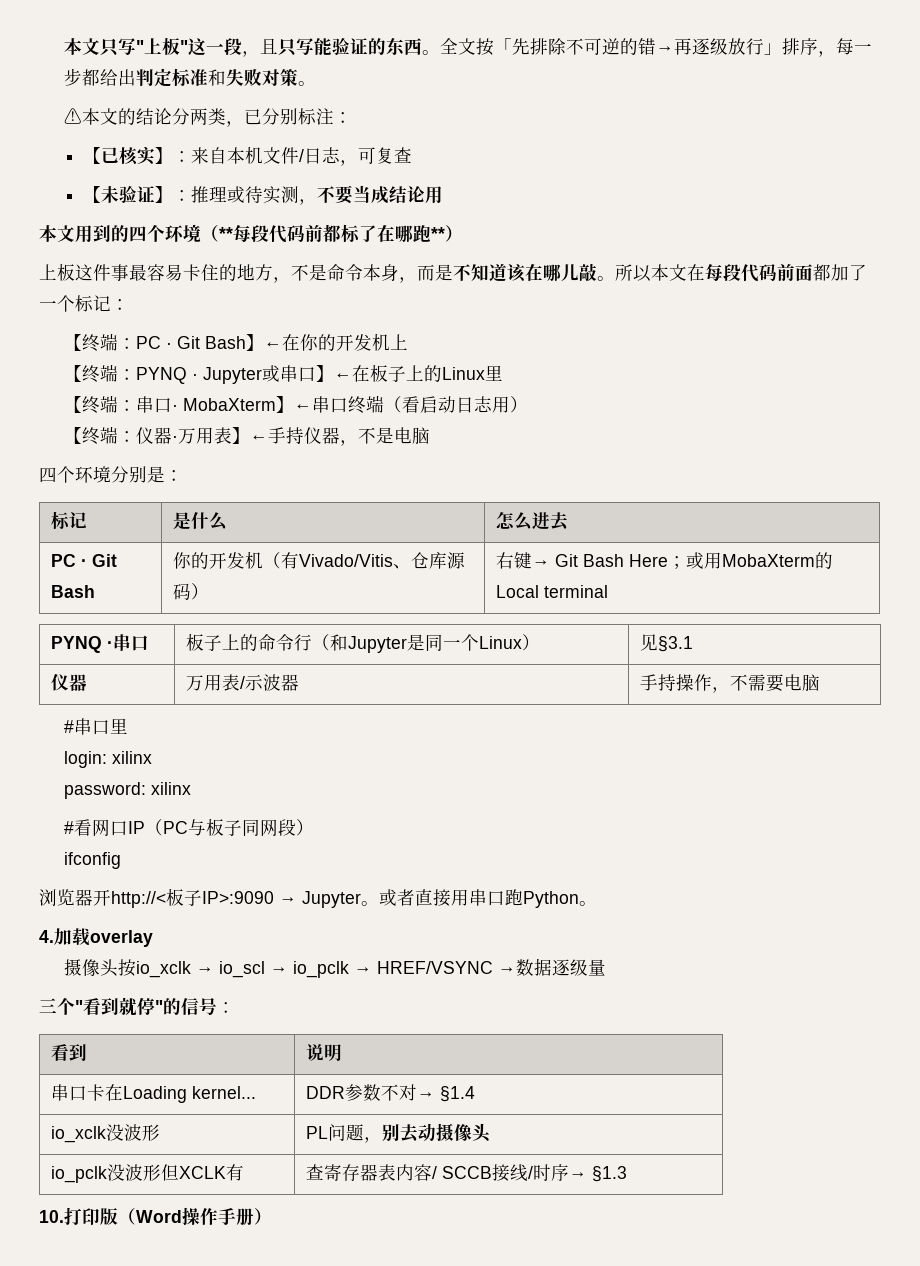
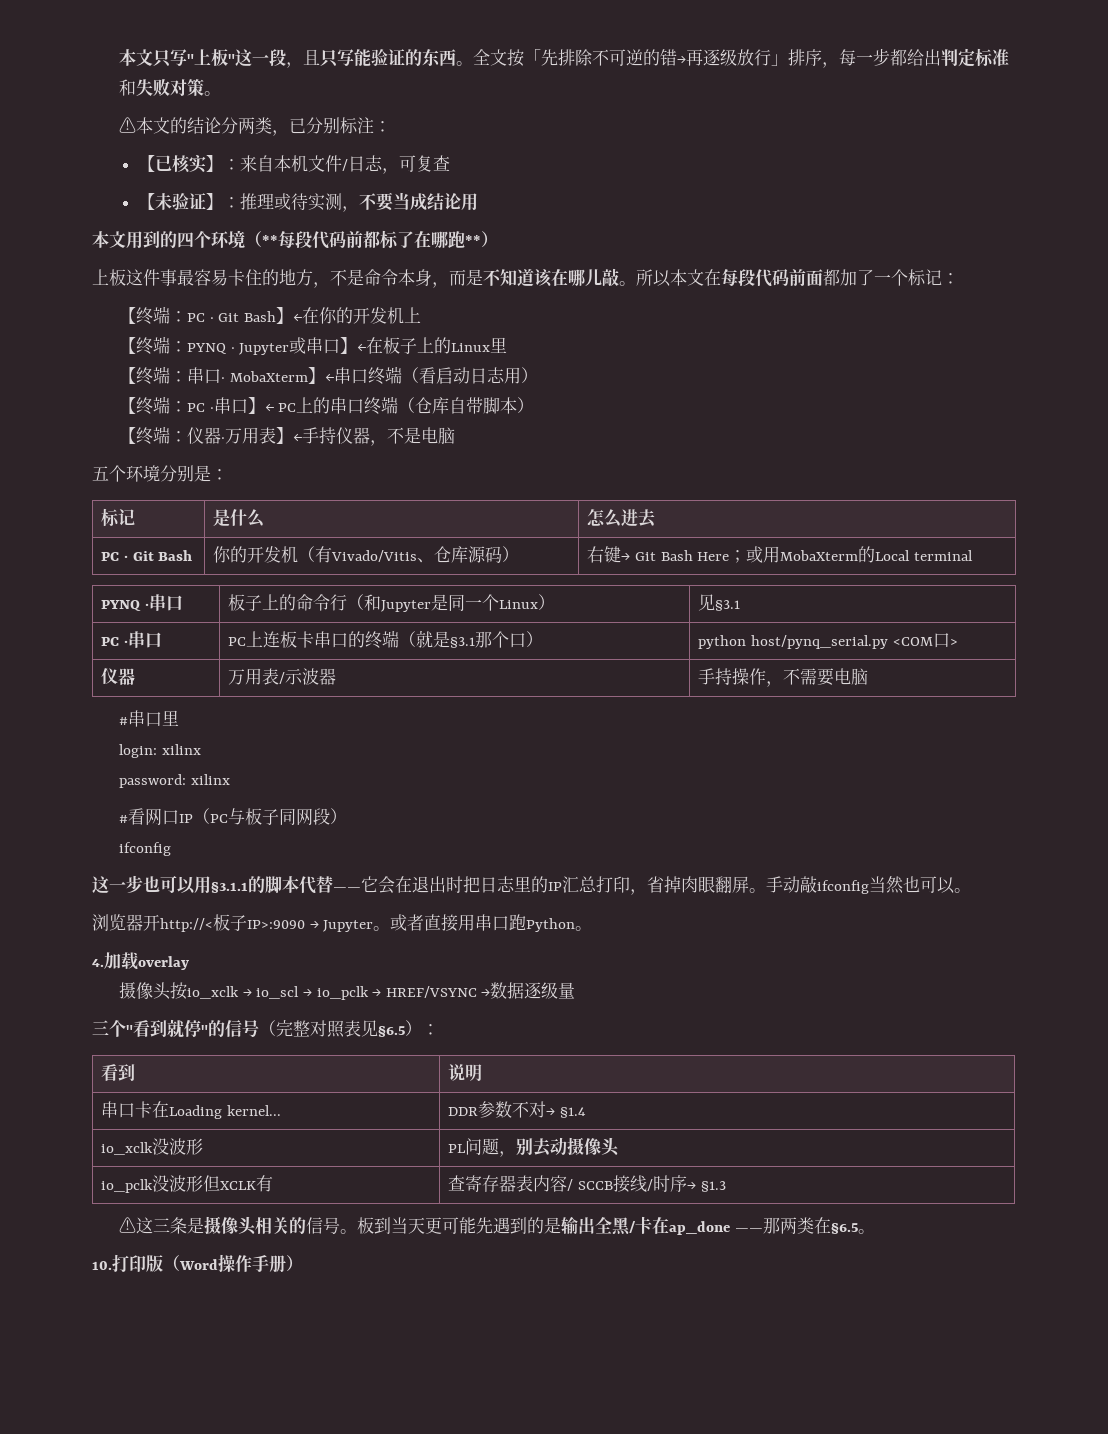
+ 【终端：PC ·串口】← PC上的串口终端（仓库自带脚本）
- 四个环境分别是：
+ 五个环境分别是：
+ PC ·串口 | PC上连板卡串口的终端（就是§3.1那个口） | python host/pynq_serial.py <COM口>
+ 这一步也可以用§3.1.1的脚本代替——它会在退出时把日志里的IP汇总打印，省掉肉眼翻屏。手动敲ifconfig当然也可以。
- 三个"看到就停"的信号：
+ 三个"看到就停"的信号（完整对照表见§6.5）：
+ ⚠这三条是摄像头相关的信号。板到当天更可能先遇到的是输出全黑/卡在ap_done ——那两类在§6.5。

